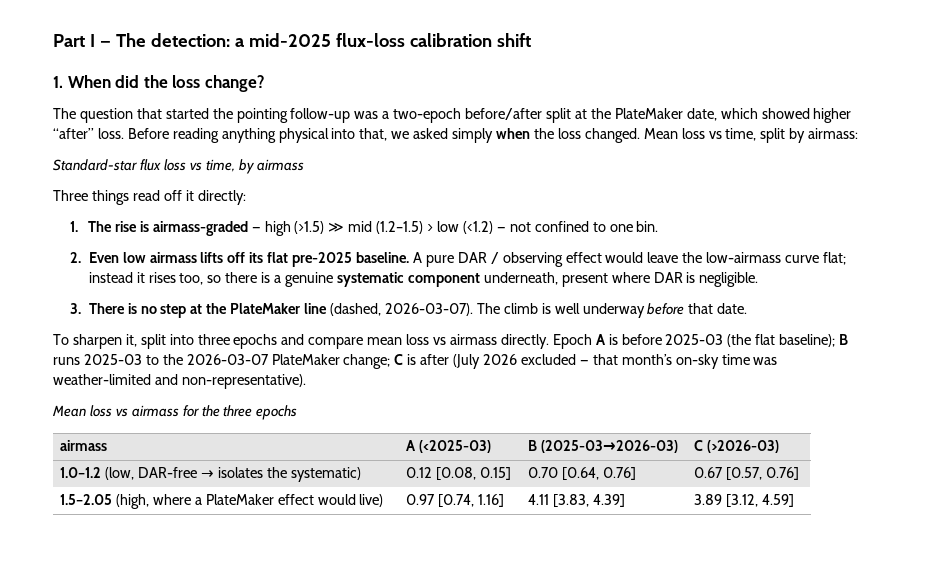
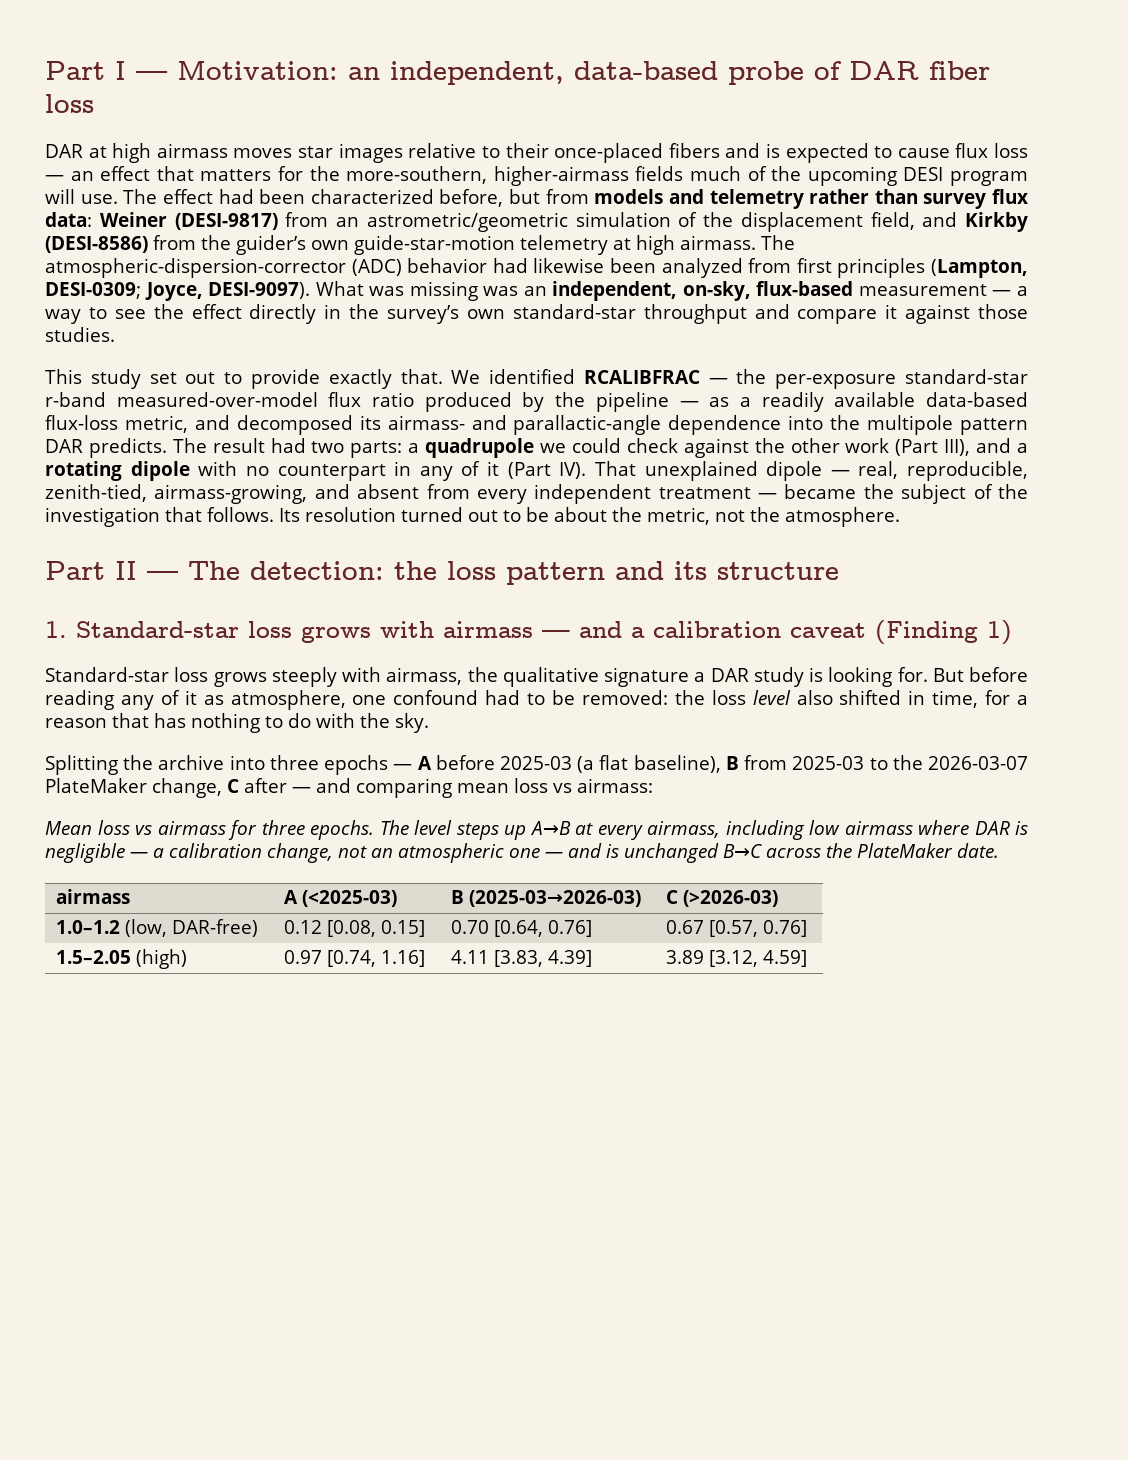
- Part I — The detection: a mid-2025 flux-loss calibration shift
- 1. When did the loss change?
- The question that started the pointing follow-up was a two-epoch before/after split at the PlateMaker date, which showed higher “after” loss. Before reading anything physical into that, we asked simply when the loss changed. Mean loss vs time, split by airmass:
- Standard-star flux loss vs time, by airmass
- Three things read off it directly:
- 1. The rise is airmass-graded — high (>1.5) ≫ mid (1.2–1.5) > low (<1.2) — not confined to one bin.
- 2. Even low airmass lifts off its flat pre-2025 baseline. A pure DAR / observing effect would leave the low-airmass curve flat; instead it rises too, so there is a genuine systematic component underneath, present where DAR is negligible.
- 3. There is no step at the PlateMaker line (dashed, 2026-03-07). The climb is well underway before that date.
- To sharpen it, split into three epochs and compare mean loss vs airmass directly. Epoch A is before 2025-03 (the flat baseline); B runs 2025-03 to the 2026-03-07 PlateMaker change; C is after (July 2026 excluded — that month’s on-sky time was weather-limited and non-representative).
+ Part I — Motivation: an independent, data-based probe of DAR fiber loss
+ DAR at high airmass moves star images relative to their once-placed fibers and is expected to cause flux loss — an effect that matters for the more-southern, higher-airmass fields much of the upcoming DESI program will use. The effect had been characterized before, but from models and telemetry rather than survey flux data: Weiner (DESI-9817) from an astrometric/geometric simulation of the displacement field, and Kirkby (DESI-8586) from the guider’s own guide-star-motion telemetry at high airmass. The atmospheric-dispersion-corrector (ADC) behavior had likewise been analyzed from first principles (Lampton, DESI-0309; Joyce, DESI-9097). What was missing was an independent, on-sky, flux-based measurement — a way to see the effect directly in the survey’s own standard-star throughput and compare it against those studies.
+ This study set out to provide exactly that. We identified RCALIBFRAC — the per-exposure standard-star r-band measured-over-model flux ratio produced by the pipeline — as a readily available data-based flux-loss metric, and decomposed its airmass- and parallactic-angle dependence into the multipole pattern DAR predicts. The result had two parts: a quadrupole we could check against the other work (Part III), and a rotating dipole with no counterpart in any of it (Part IV). That unexplained dipole — real, reproducible, zenith-tied, airmass-growing, and absent from every independent treatment — became the subject of the investigation that follows. Its resolution turned out to be about the metric, not the atmosphere.
+ Part II — The detection: the loss pattern and its structure
+ 1. Standard-star loss grows with airmass — and a calibration caveat (Finding 1)
+ Standard-star loss grows steeply with airmass, the qualitative signature a DAR study is looking for. But before reading any of it as atmosphere, one confound had to be removed: the loss level also shifted in time, for a reason that has nothing to do with the sky.
+ Splitting the archive into three epochs — A before 2025-03 (a flat baseline), B from 2025-03 to the 2026-03-07 PlateMaker change, C after — and comparing mean loss vs airmass:
- Mean loss vs airmass for the three epochs
+ Mean loss vs airmass for three epochs. The level steps up A→B at every airmass, including low airmass where DAR is negligible — a calibration change, not an atmospheric one — and is unchanged B→C across the PlateMaker date.
- 1.0–1.2 (low, DAR-free → isolates the systematic) | 0.12 [0.08, 0.15] | 0.70 [0.64, 0.76] | 0.67 [0.57, 0.76]
+ 1.0–1.2 (low, DAR-free) | 0.12 [0.08, 0.15] | 0.70 [0.64, 0.76] | 0.67 [0.57, 0.76]
- 1.5–2.05 (high, where a PlateMaker effect would live) | 0.97 [0.74, 1.16] | 4.11 [3.83, 4.39] | 3.89 [3.12, 4.59]
+ 1.5–2.05 (high) | 0.97 [0.74, 1.16] | 4.11 [3.83, 4.39] | 3.89 [3.12, 4.59]

